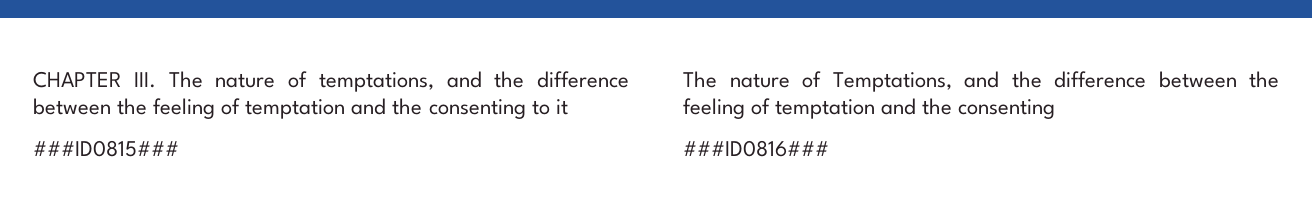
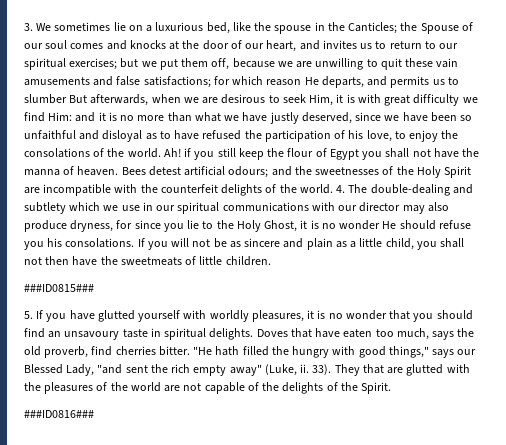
- CHAPTER III. The nature of temptations, and the difference between the feeling of temptation and the consenting to it
+ 3. We sometimes lie on a luxurious bed, like the spouse in the Canticles; the Spouse of our soul comes and knocks at the door of our heart, and invites us to return to our spiritual exercises; but we put them off, because we are unwilling to quit these vain amusements and false satisfactions; for which reason He departs, and permits us to slumber But afterwards, when we are desirous to seek Him, it is with great difficulty we find Him: and it is no more than what we have justly deserved, since we have been so unfaithful and disloyal as to have refused the participation of his love, to enjoy the consolations of the world. Ah! if you still keep the flour of Egypt you shall not have the manna of heaven. Bees detest artificial odours; and the sweetnesses of the Holy Spirit are incompatible with the counterfeit delights of the world. 4. The double-dealing and subtlety which we use in our spiritual communications with our director may also produce dryness, for since you lie to the Holy Ghost, it is no wonder He should refuse you his consolations. If you will not be as sincere and plain as a little child, you shall not then have the sweetmeats of little children.
  ###ID0815###
- The nature of Temptations, and the difference between the feeling of temptation and the consenting
+ 5. If you have glutted yourself with worldly pleasures, it is no wonder that you should find an unsavoury taste in spiritual delights. Doves that have eaten too much, says the old proverb, find cherries bitter. "He hath filled the hungry with good things," says our Blessed Lady, "and sent the rich empty away" (Luke, ii. 33). They that are glutted with the pleasures of the world are not capable of the delights of the Spirit.

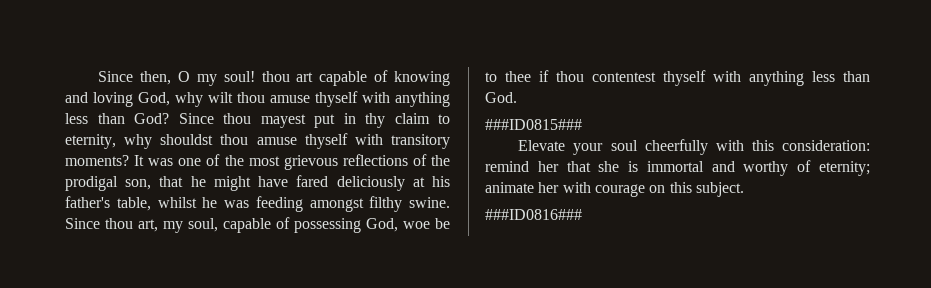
- 3. We sometimes lie on a luxurious bed, like the spouse in the Canticles; the Spouse of our soul comes and knocks at the door of our heart, and invites us to return to our spiritual exercises; but we put them off, because we are unwilling to quit these vain amusements and false satisfactions; for which reason He departs, and permits us to slumber But afterwards, when we are desirous to seek Him, it is with great difficulty we find Him: and it is no more than what we have justly deserved, since we have been so unfaithful and disloyal as to have refused the participation of his love, to enjoy the consolations of the world. Ah! if you still keep the flour of Egypt you shall not have the manna of heaven. Bees detest artificial odours; and the sweetnesses of the Holy Spirit are incompatible with the counterfeit delights of the world. 4. The double-dealing and subtlety which we use in our spiritual communications with our director may also produce dryness, for since you lie to the Holy Ghost, it is no wonder He should refuse you his consolations. If you will not be as sincere and plain as a little child, you shall not then have the sweetmeats of little children.
+ Since then, O my soul! thou art capable of knowing and loving God, why wilt thou amuse thyself with anything less than God? Since thou mayest put in thy claim to eternity, why shouldst thou amuse thyself with transitory moments? It was one of the most grievous reflections of the prodigal son, that he might have fared deliciously at his father's table, whilst he was feeding amongst filthy swine. Since thou art, my soul, capable of possessing God, woe be to thee if thou contentest thyself with anything less than God.
  ###ID0815###
- 5. If you have glutted yourself with worldly pleasures, it is no wonder that you should find an unsavoury taste in spiritual delights. Doves that have eaten too much, says the old proverb, find cherries bitter. "He hath filled the hungry with good things," says our Blessed Lady, "and sent the rich empty away" (Luke, ii. 33). They that are glutted with the pleasures of the world are not capable of the delights of the Spirit.
+ Elevate your soul cheerfully with this consideration: remind her that she is immortal and worthy of eternity; animate her with courage on this subject.

